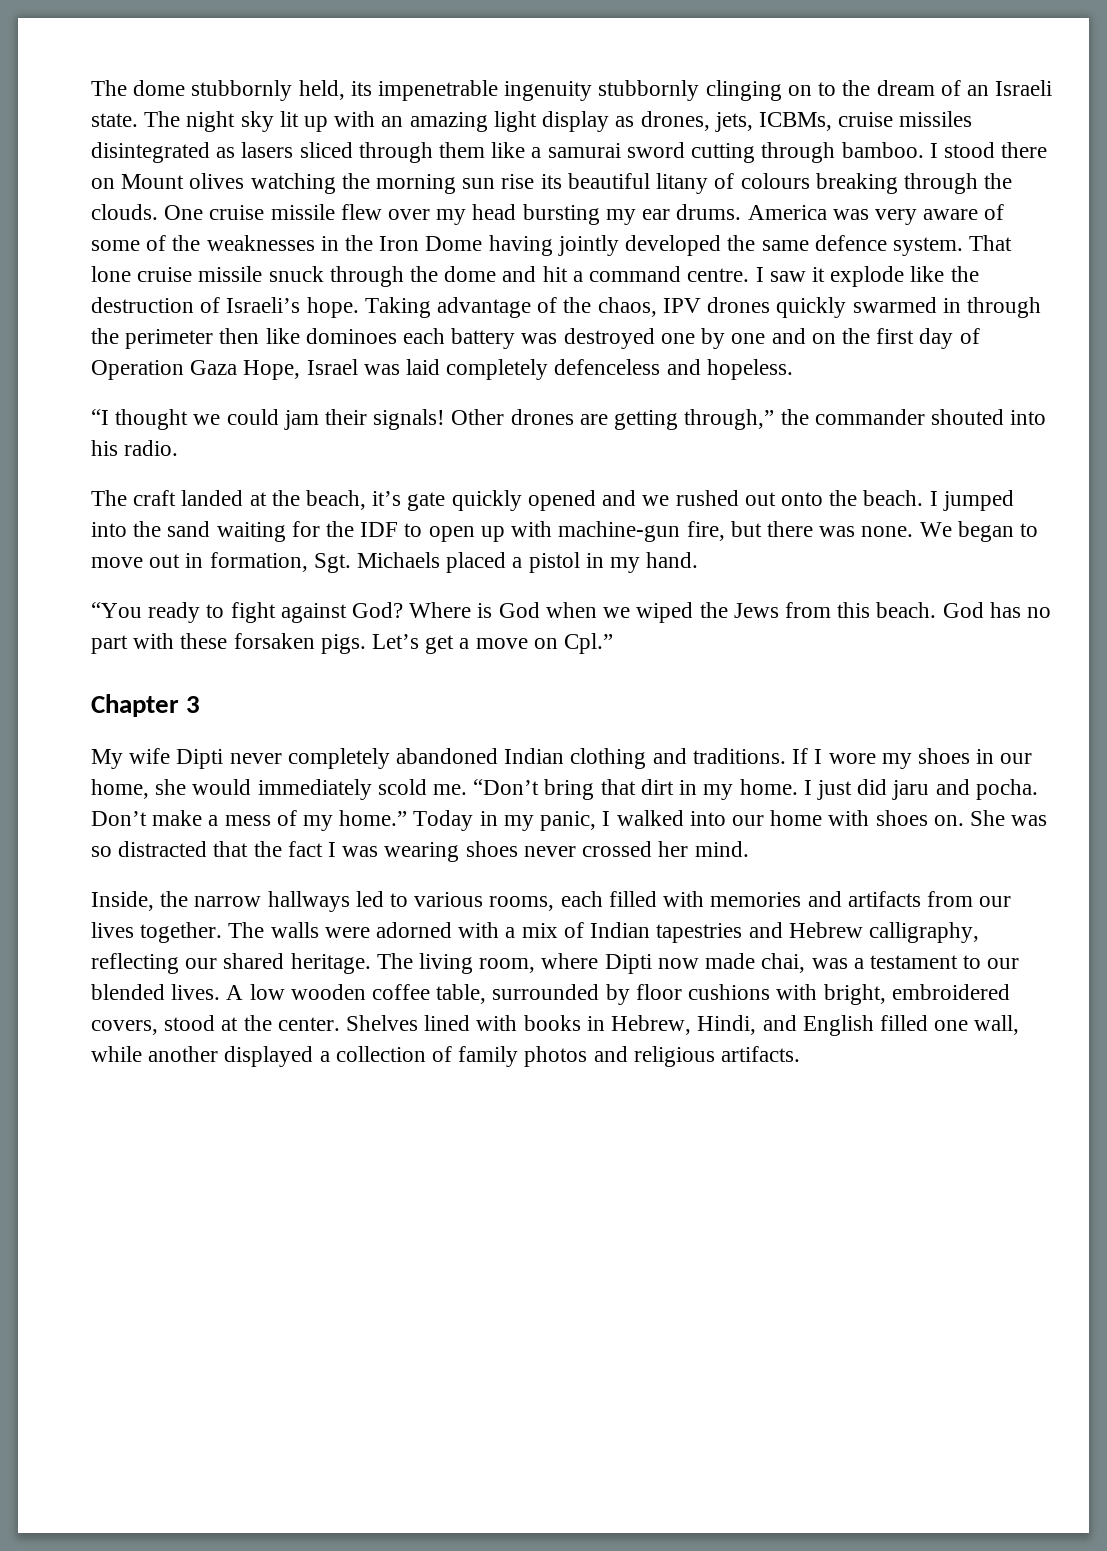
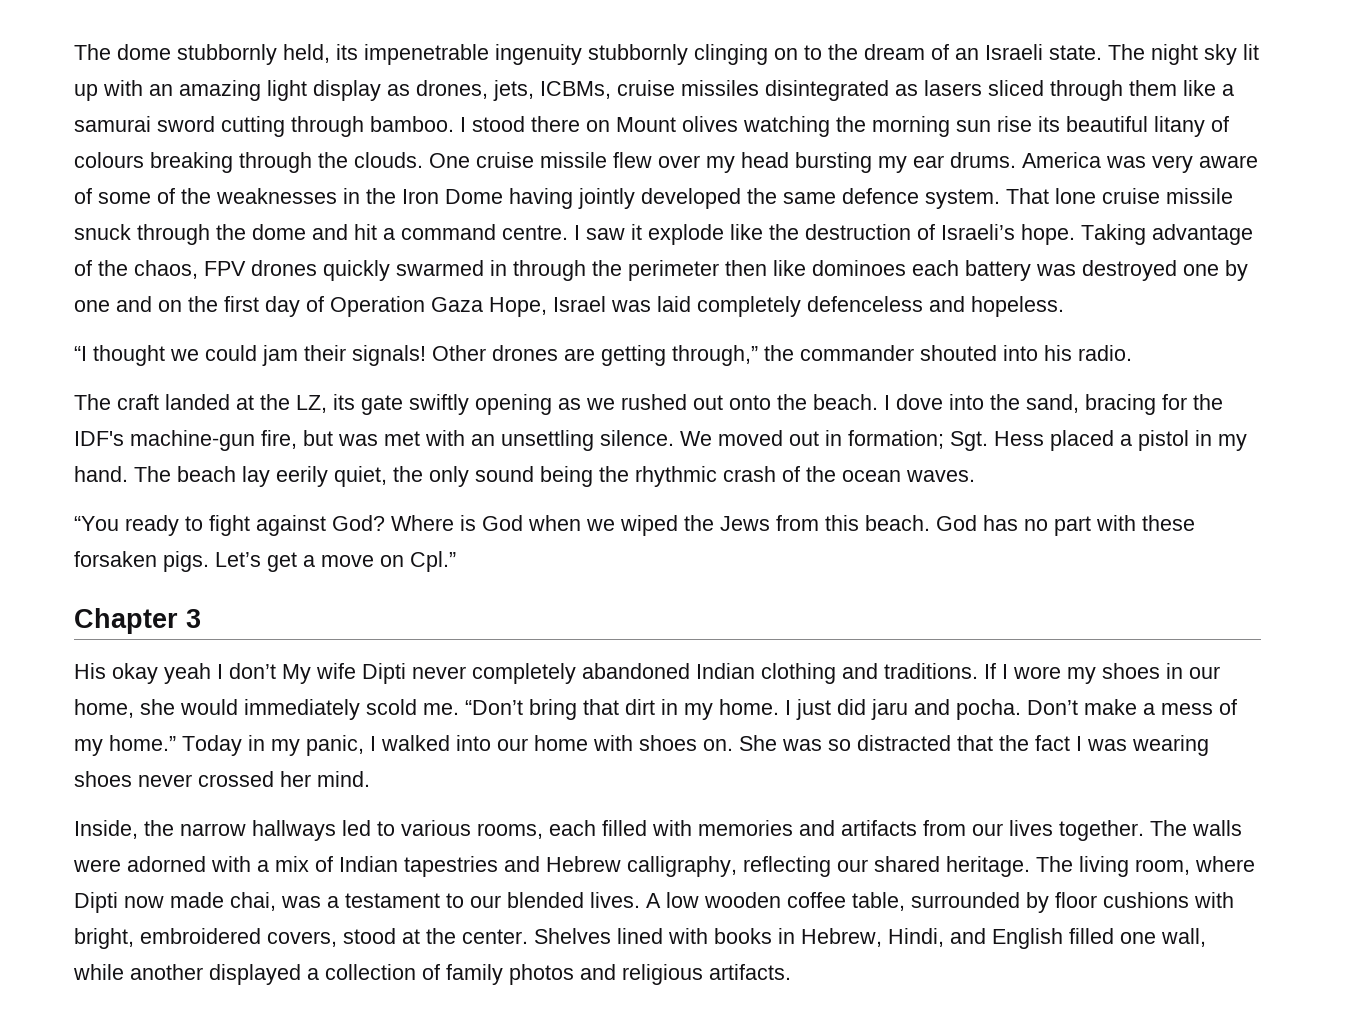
- Taking advantage of the chaos, IPV drones quickly swarmed in through the perimeter then like dominoes each battery was destroyed one by one and on the first day of Operation Gaza Hope, Israel was laid completely defenceless and hopeless.
+ Taking advantage of the chaos, FPV drones quickly swarmed in through the perimeter then like dominoes each battery was destroyed one by one and on the first day of Operation Gaza Hope, Israel was laid completely defenceless and hopeless.
- The craft landed at the beach, it’s gate quickly opened and we rushed out onto the beach.
+ The craft landed at the LZ, its gate swiftly opening as we rushed out onto the beach.
- I jumped into the sand waiting for the IDF to open up with machine-gun fire, but there was none. We began to move out in formation, Sgt. Michaels placed a pistol in my hand.
+ I dove into the sand, bracing for the IDF's machine-gun fire, but was met with an unsettling silence. We moved out in formation; Sgt. Hess placed a pistol in my hand. The beach lay eerily quiet, the only sound being the rhythmic crash of the ocean waves.
- My wife Dipti never completely abandoned Indian clothing and traditions.
+ His okay yeah I don’t My wife Dipti never completely abandoned Indian clothing and traditions.

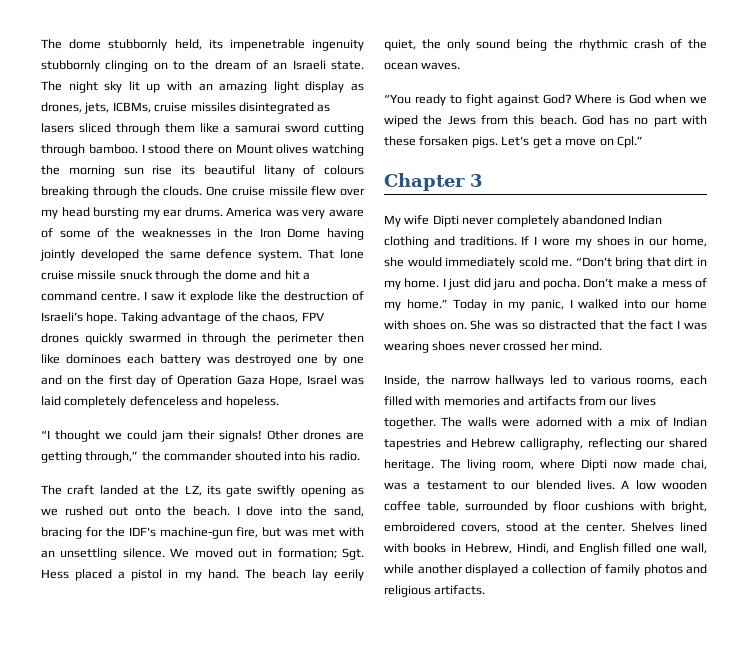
- His okay yeah I don’t My wife Dipti never completely abandoned Indian clothing and traditions.
+ My wife Dipti never completely abandoned Indian clothing and traditions.

